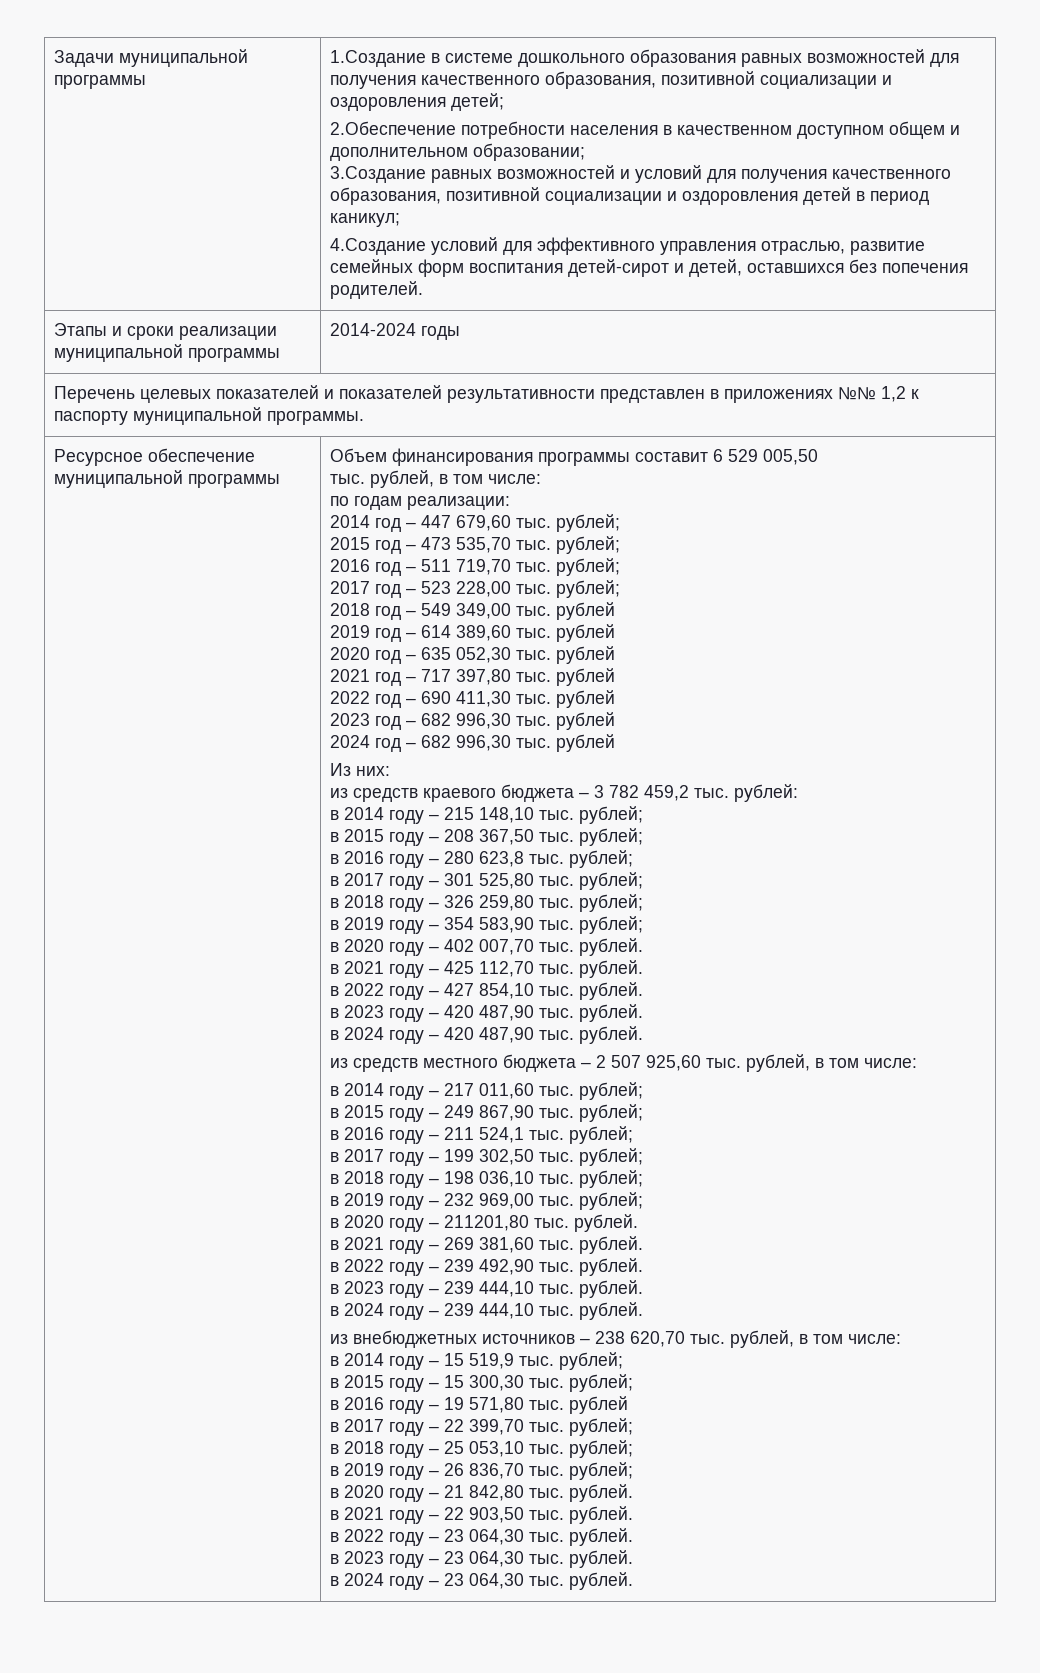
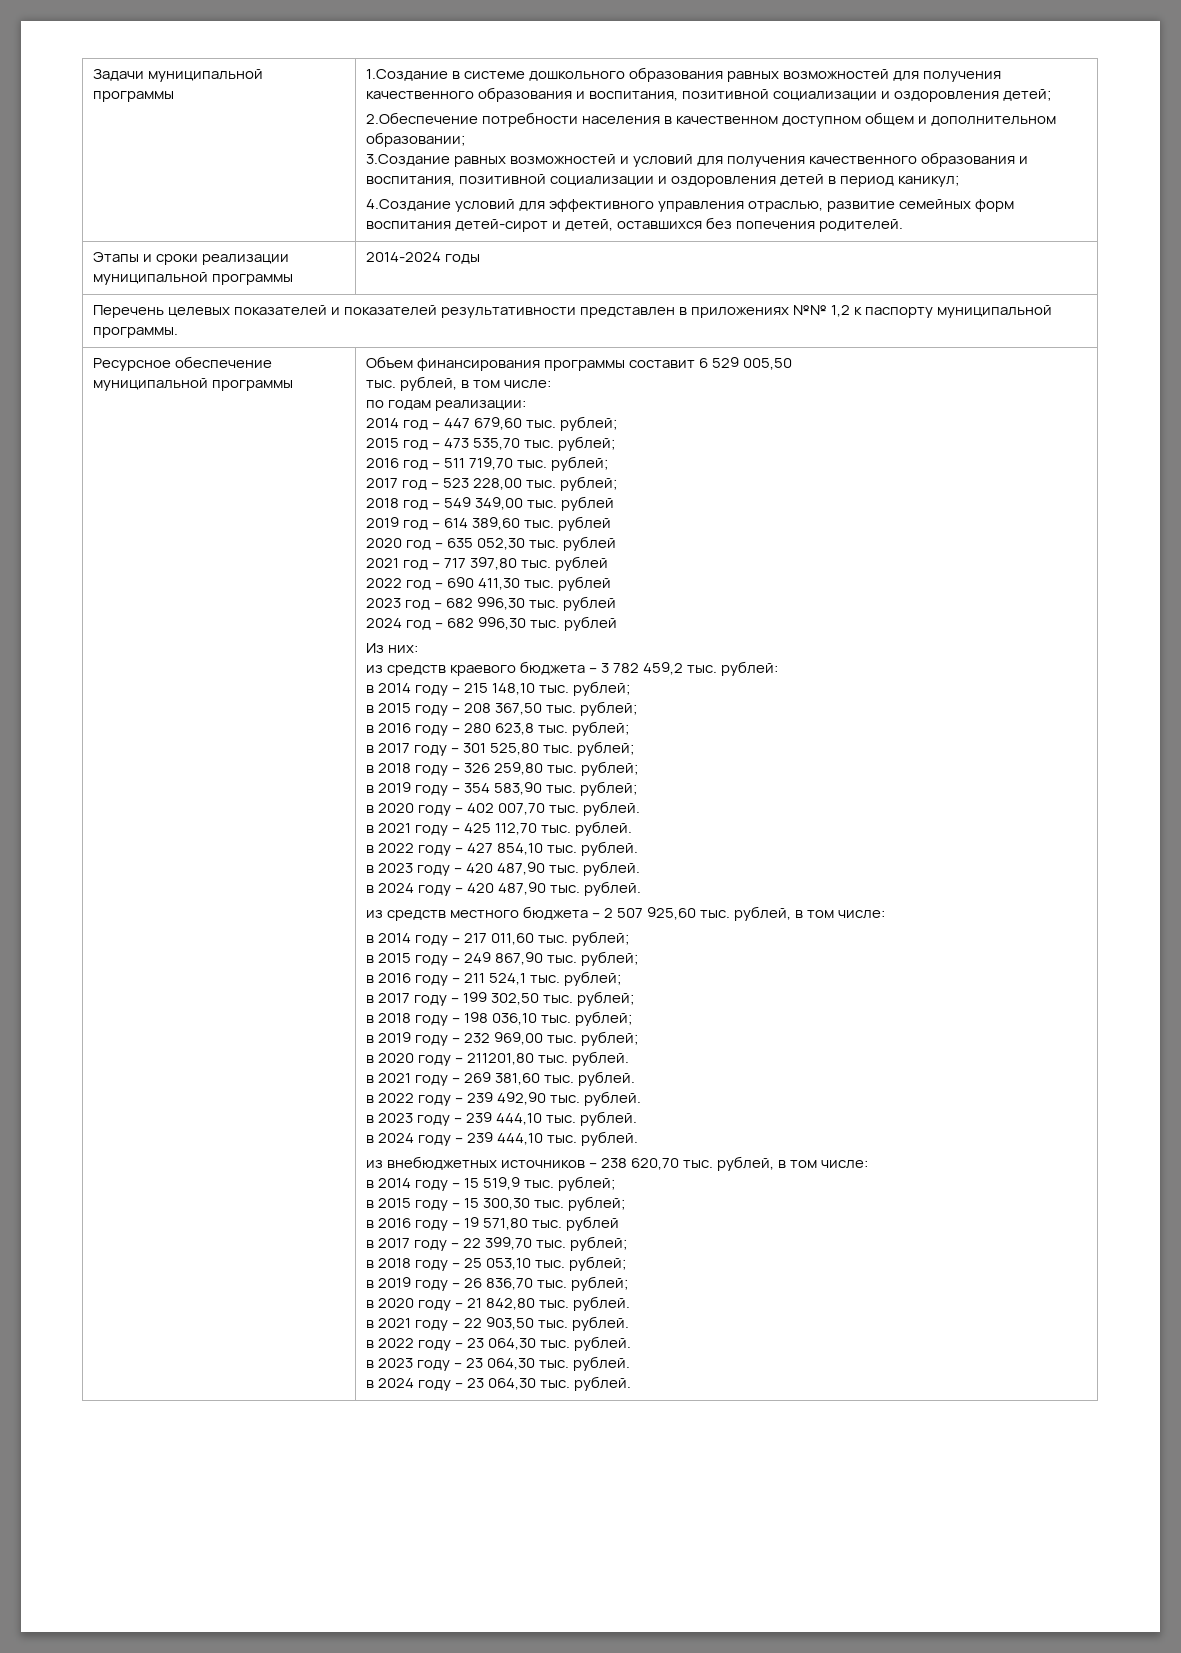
- 1.Создание в системе дошкольного образования равных возможностей для получения качественного образования, позитивной социализации и оздоровления детей;
+ 1.Создание в системе дошкольного образования равных возможностей для получения качественного образования и воспитания, позитивной социализации и оздоровления детей;
- 3.Создание равных возможностей и условий для получения качественного образования, позитивной социализации и оздоровления детей в период каникул;
+ 3.Создание равных возможностей и условий для получения качественного образования и воспитания, позитивной социализации и оздоровления детей в период каникул;

